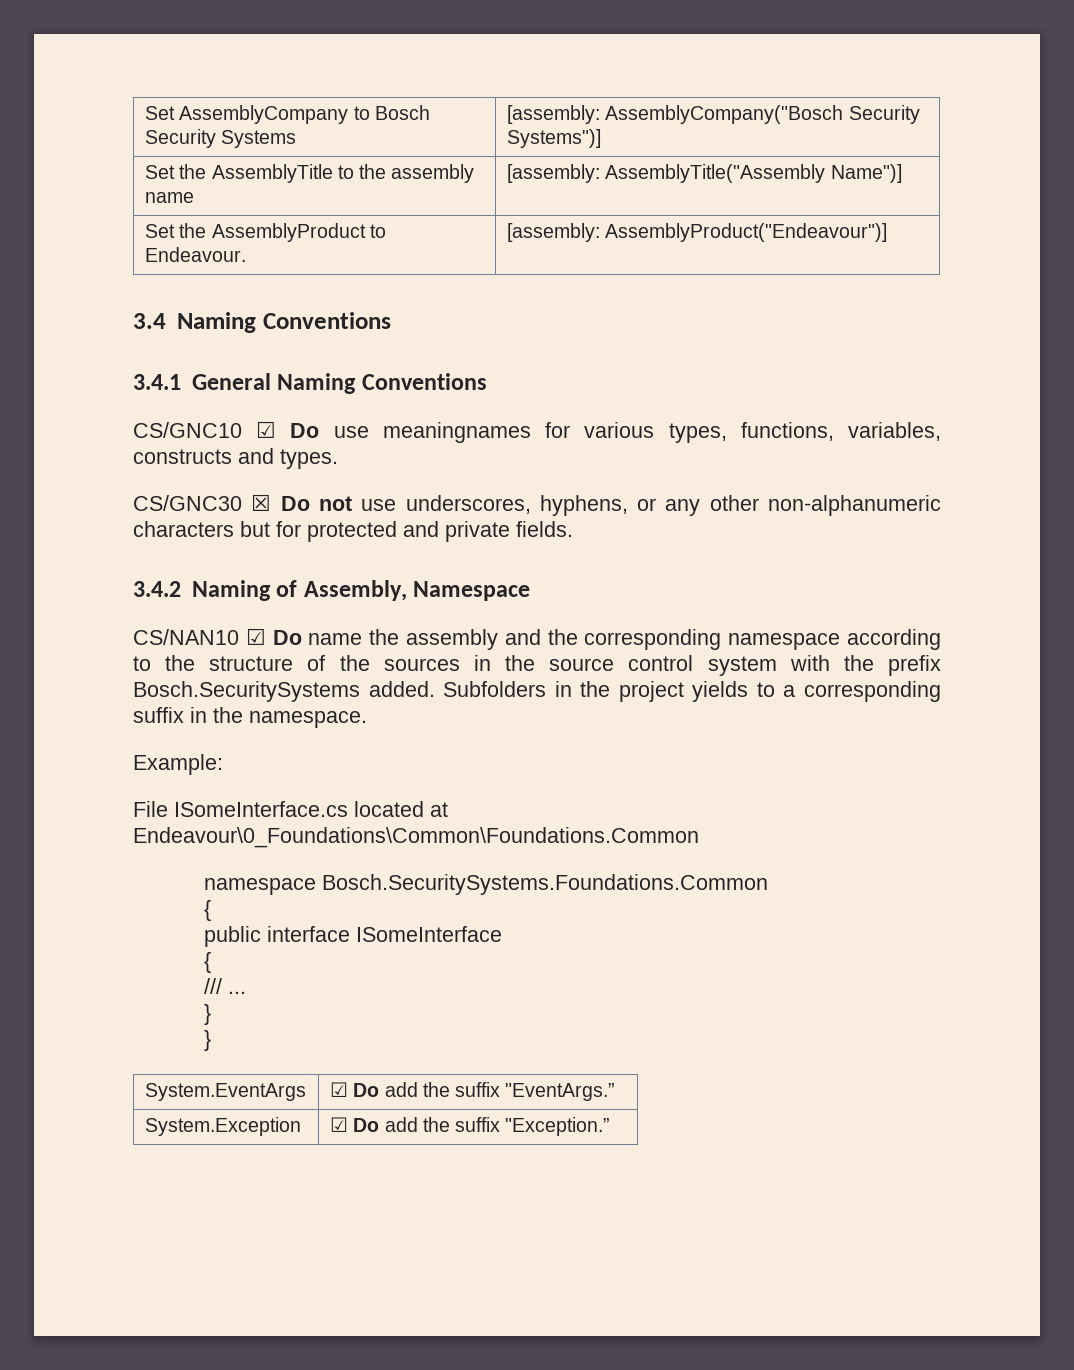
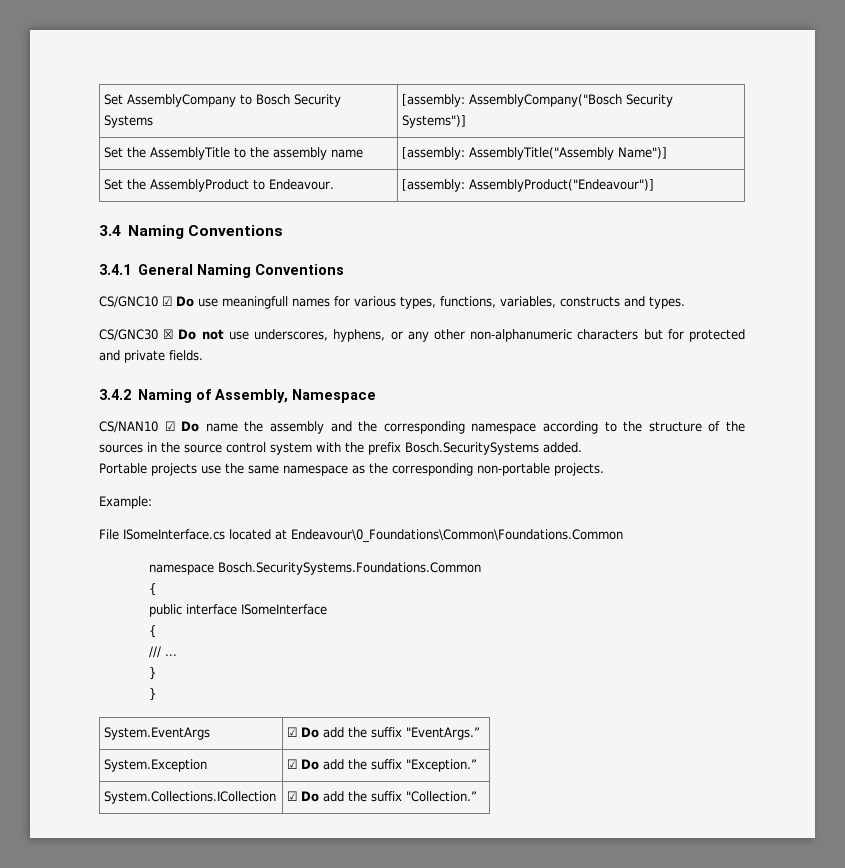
- CS/GNC10 ☑ Do use meaningnames for various types, functions, variables, constructs and types.
+ CS/GNC10 ☑ Do use meaningfull names for various types, functions, variables, constructs and types.
- CS/NAN10 ☑ Do name the assembly and the corresponding namespace according to the structure of the sources in the source control system with the prefix Bosch.SecuritySystems added. Subfolders in the project yields to a corresponding suffix in the namespace.
+ CS/NAN10 ☑ Do name the assembly and the corresponding namespace according to the structure of the sources in the source control system with the prefix Bosch.SecuritySystems added.
+ Portable projects use the same namespace as the corresponding non-portable projects.
+ System.Collections.ICollection | ☑ Do add the suffix "Collection.”

